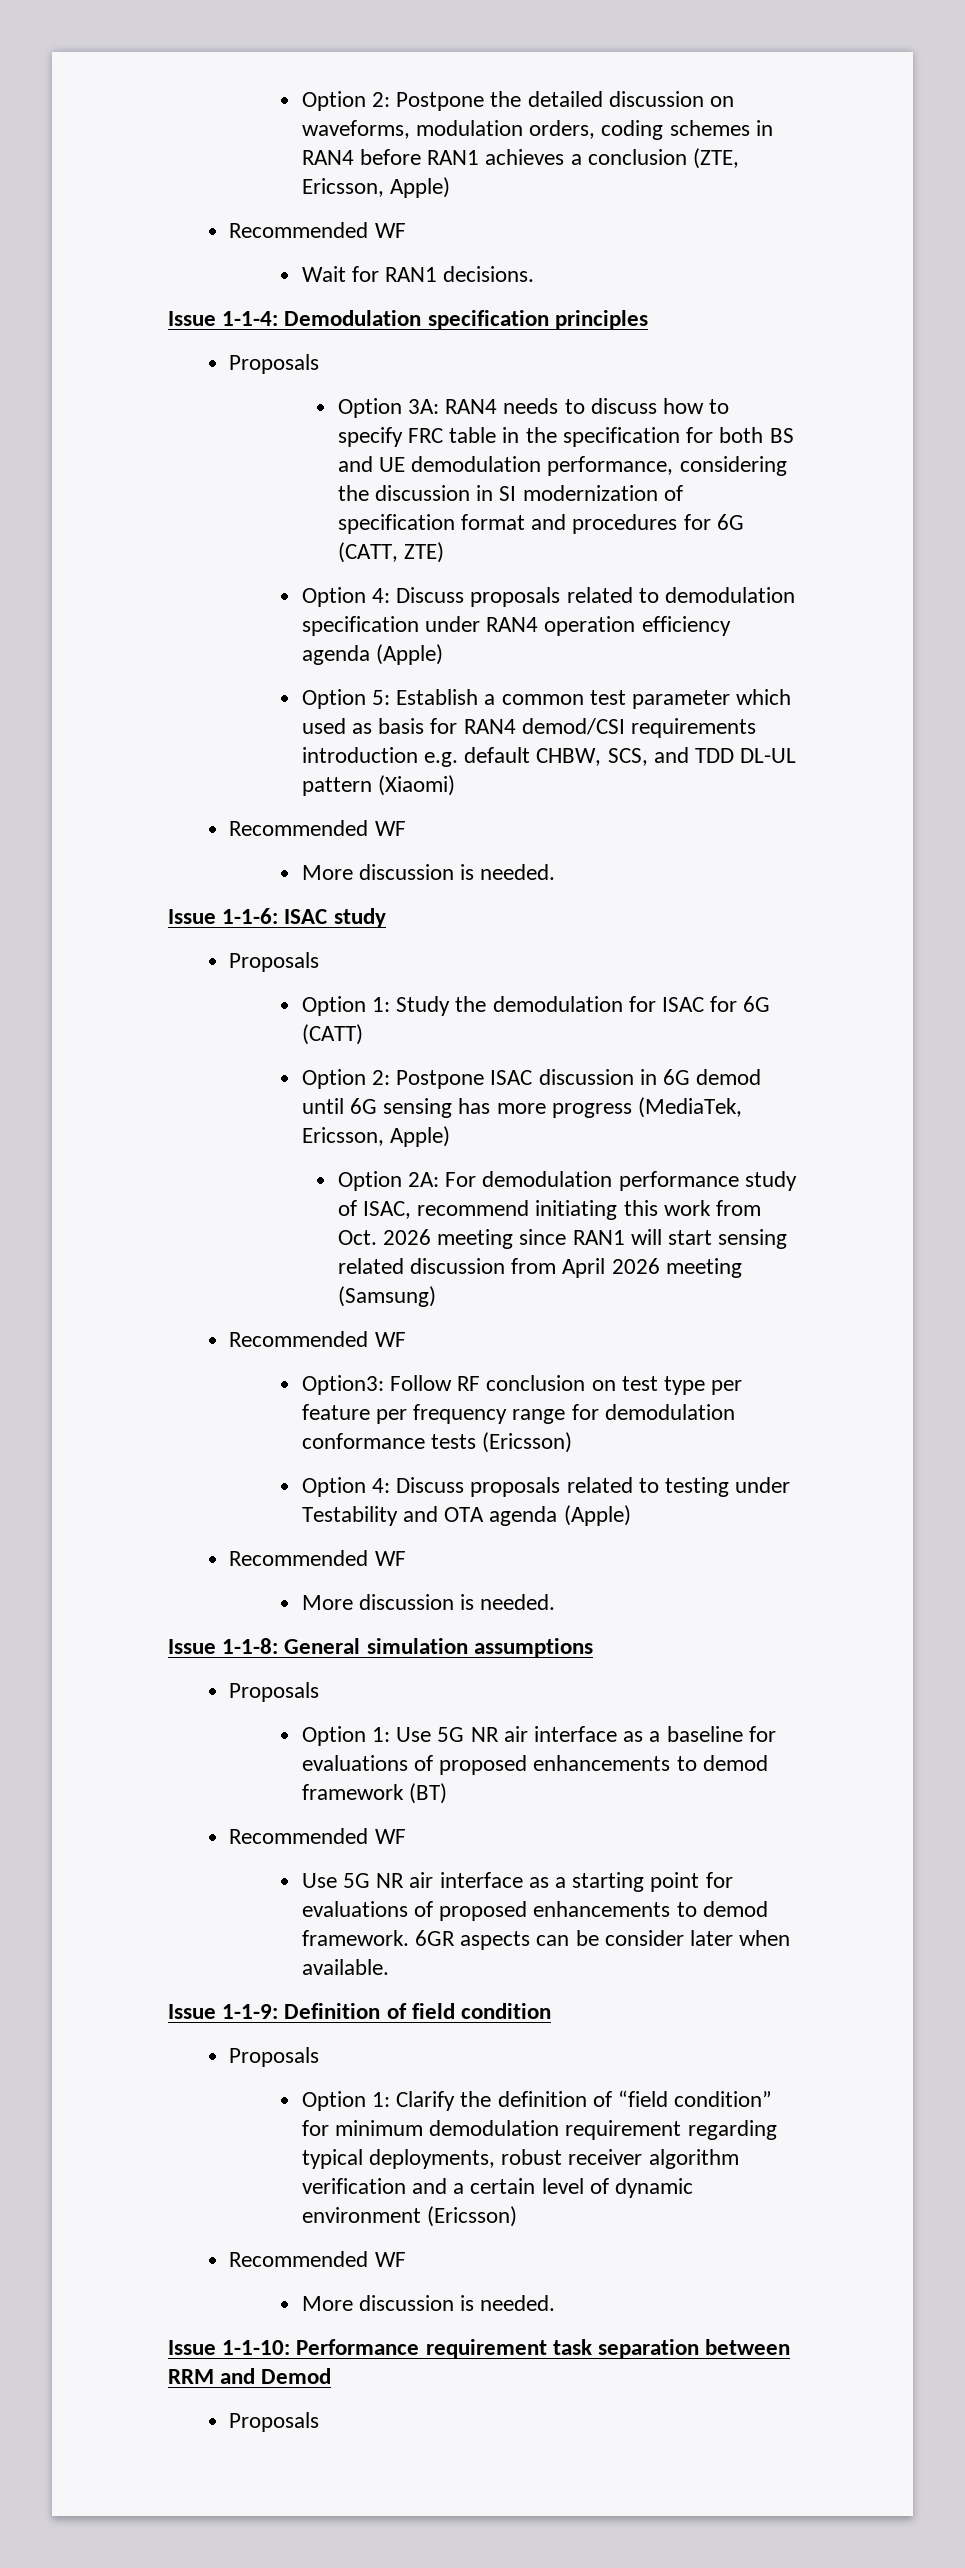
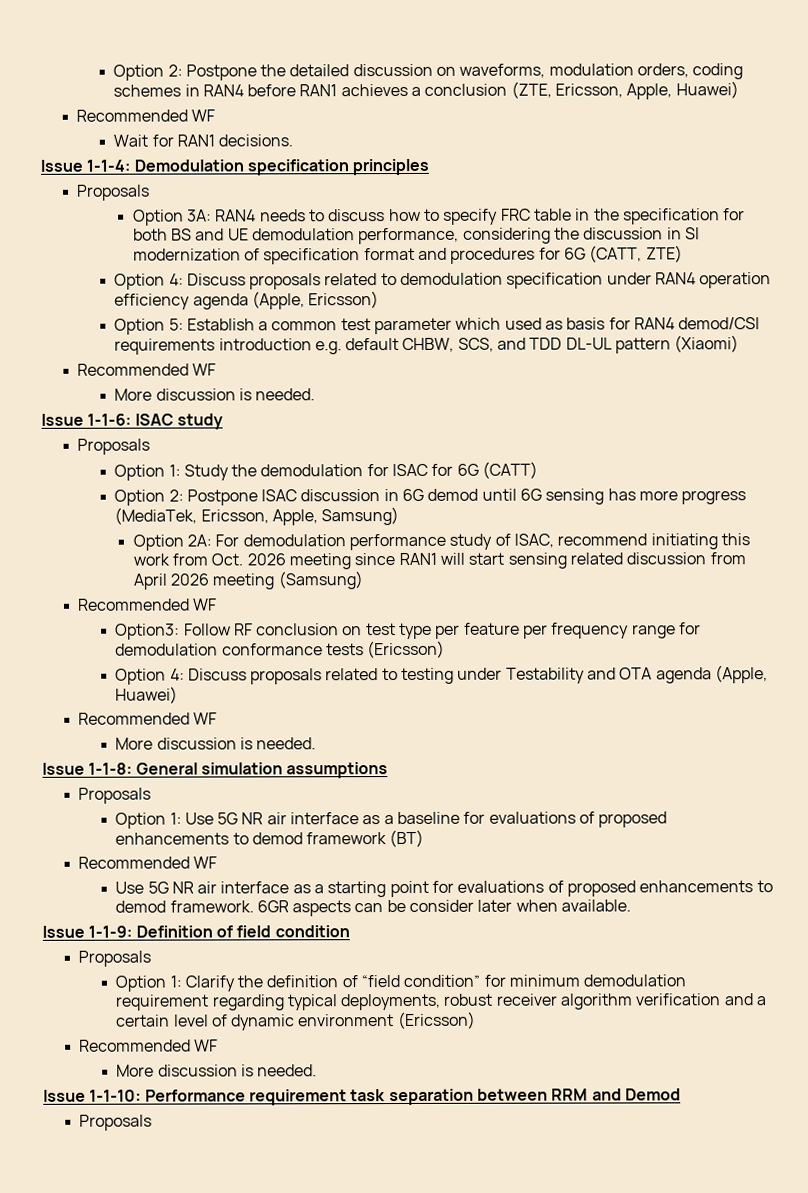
- Option 2: Postpone the detailed discussion on waveforms, modulation orders, coding schemes in RAN4 before RAN1 achieves a conclusion (ZTE, Ericsson, Apple)
+ Option 2: Postpone the detailed discussion on waveforms, modulation orders, coding schemes in RAN4 before RAN1 achieves a conclusion (ZTE, Ericsson, Apple, Huawei)
- Option 4: Discuss proposals related to demodulation specification under RAN4 operation efficiency agenda (Apple)
+ Option 4: Discuss proposals related to demodulation specification under RAN4 operation efficiency agenda (Apple, Ericsson)
- Option 2: Postpone ISAC discussion in 6G demod until 6G sensing has more progress (MediaTek, Ericsson, Apple)
+ Option 2: Postpone ISAC discussion in 6G demod until 6G sensing has more progress (MediaTek, Ericsson, Apple, Samsung)
- Option 4: Discuss proposals related to testing under Testability and OTA agenda (Apple)
+ Option 4: Discuss proposals related to testing under Testability and OTA agenda (Apple, Huawei)

